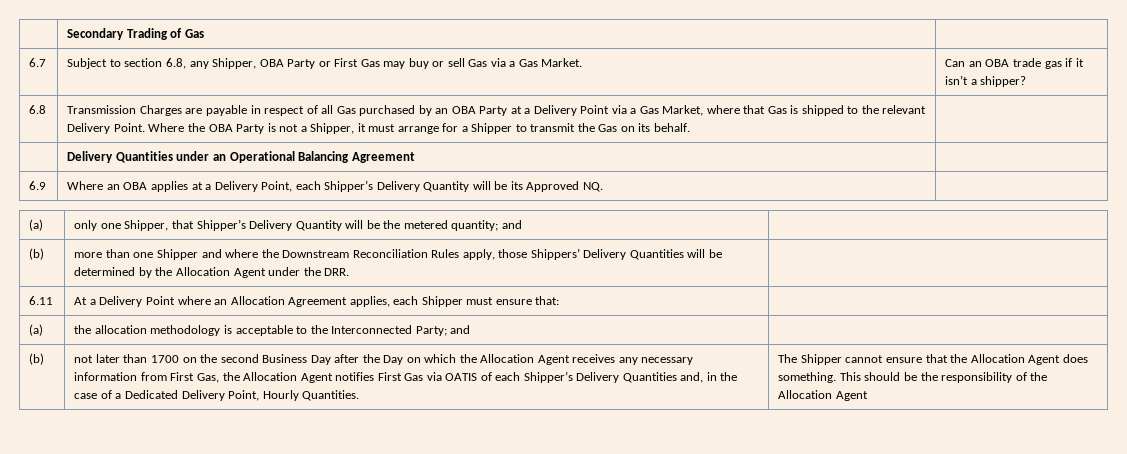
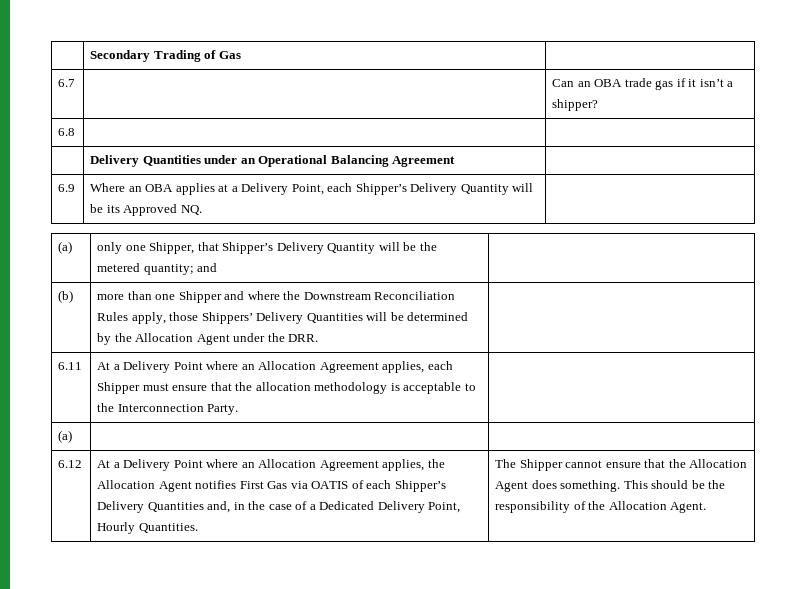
- 6.7 | Subject to section 6.8, any Shipper, OBA Party or First Gas may buy or sell Gas via a Gas Market. | Can an OBA trade gas if it isn’t a shipper?
+ 6.7 | | Can an OBA trade gas if it isn’t a shipper?
- Transmission Charges are payable in respect of all Gas purchased by an OBA Party at a Delivery Point via a Gas Market, where that Gas is shipped to the relevant Delivery Point. Where the OBA Party is not a Shipper, it must arrange for a Shipper to transmit the Gas on its behalf.
- 6.11 | At a Delivery Point where an Allocation Agreement applies, each Shipper must ensure that: |
- (a) | the allocation methodology is acceptable to the Interconnected Party; and |
- (b) | not later than 1700 on the second Business Day after the Day on which the Allocation Agent receives any necessary information from First Gas, the Allocation Agent notifies First Gas via OATIS of each Shipper’s Delivery Quantities and, in the case of a Dedicated Delivery Point, Hourly Quantities.
+ 6.11 | At a Delivery Point where an Allocation Agreement applies, each Shipper must ensure that the allocation methodology is acceptable to the Interconnection Party. |
+ (a) | |
+ 6.12 | At a Delivery Point where an Allocation Agreement applies, the Allocation Agent notifies First Gas via OATIS of each Shipper’s Delivery Quantities and, in the case of a Dedicated Delivery Point, Hourly Quantities.
- This should be the responsibility of the Allocation Agent
+ This should be the responsibility of the Allocation Agent.

